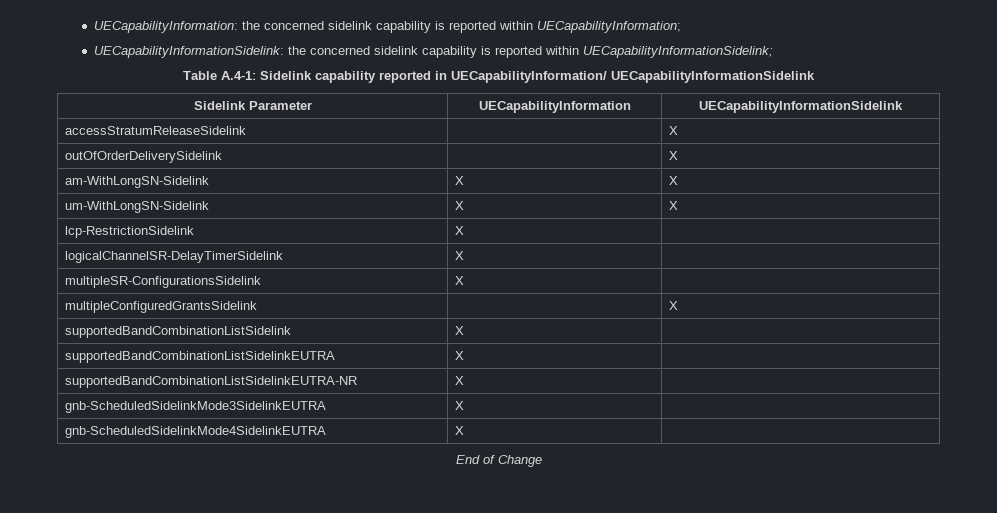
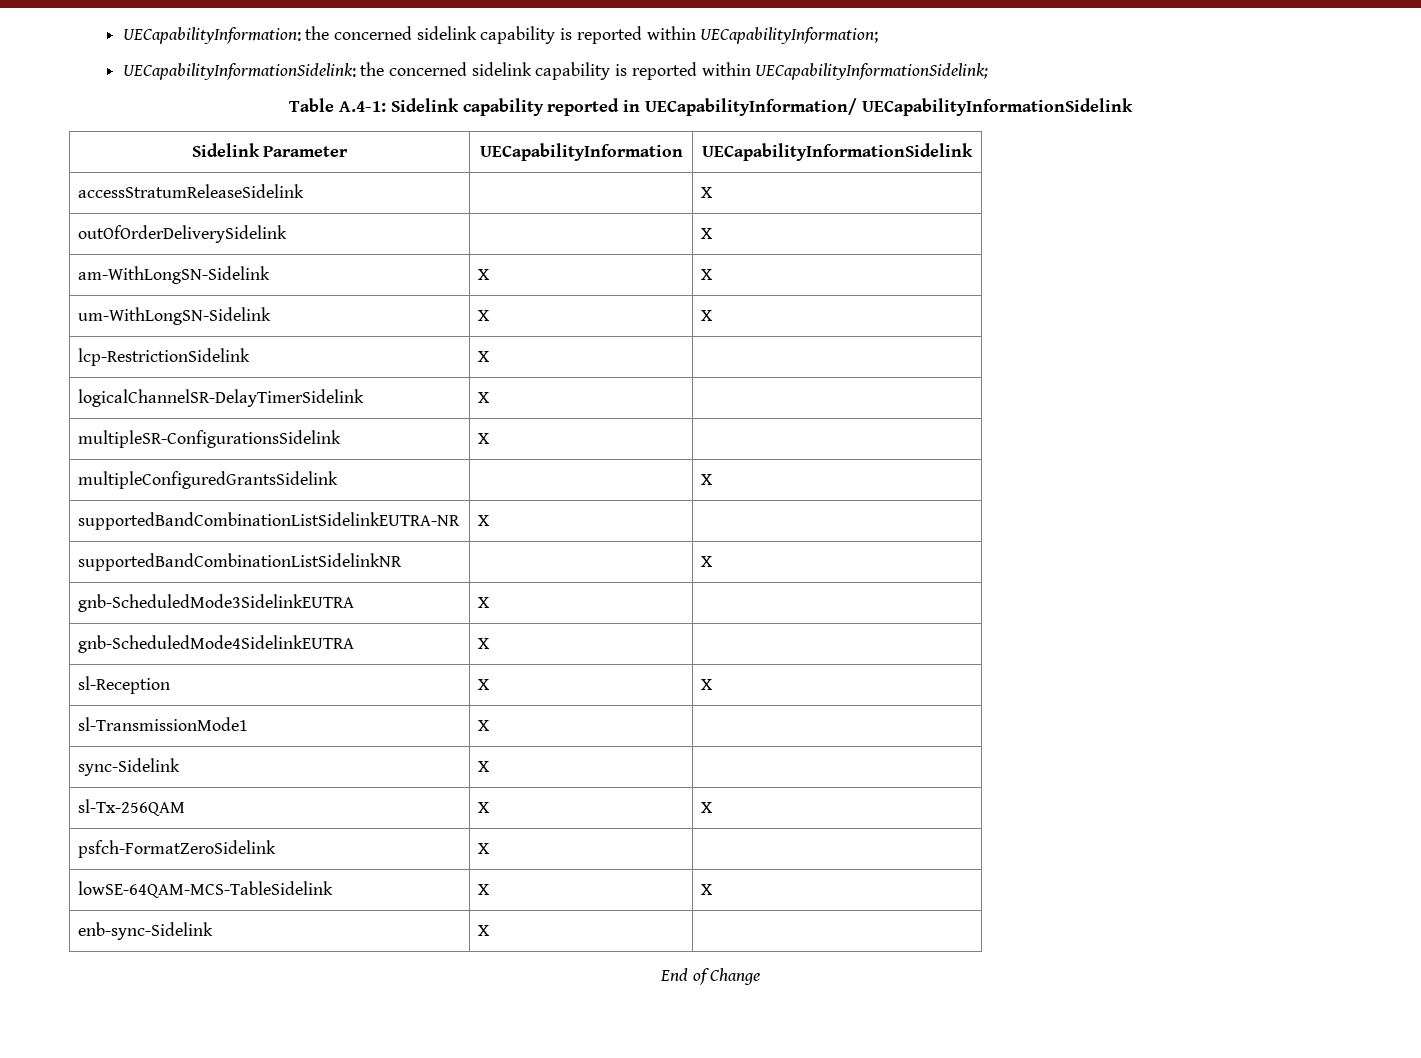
- supportedBandCombinationListSidelink | X |
- supportedBandCombinationListSidelinkEUTRA | X |
  supportedBandCombinationListSidelinkEUTRA-NR | X |
- gnb-ScheduledSidelinkMode3SidelinkEUTRA | X |
- gnb-ScheduledSidelinkMode4SidelinkEUTRA | X |
+ supportedBandCombinationListSidelinkNR | | X
+ gnb-ScheduledMode3SidelinkEUTRA | X |
+ gnb-ScheduledMode4SidelinkEUTRA | X |
+ sl-Reception | X | X
+ sl-TransmissionMode1 | X |
+ sync-Sidelink | X |
+ sl-Tx-256QAM | X | X
+ psfch-FormatZeroSidelink | X |
+ lowSE-64QAM-MCS-TableSidelink | X | X
+ enb-sync-Sidelink | X |

